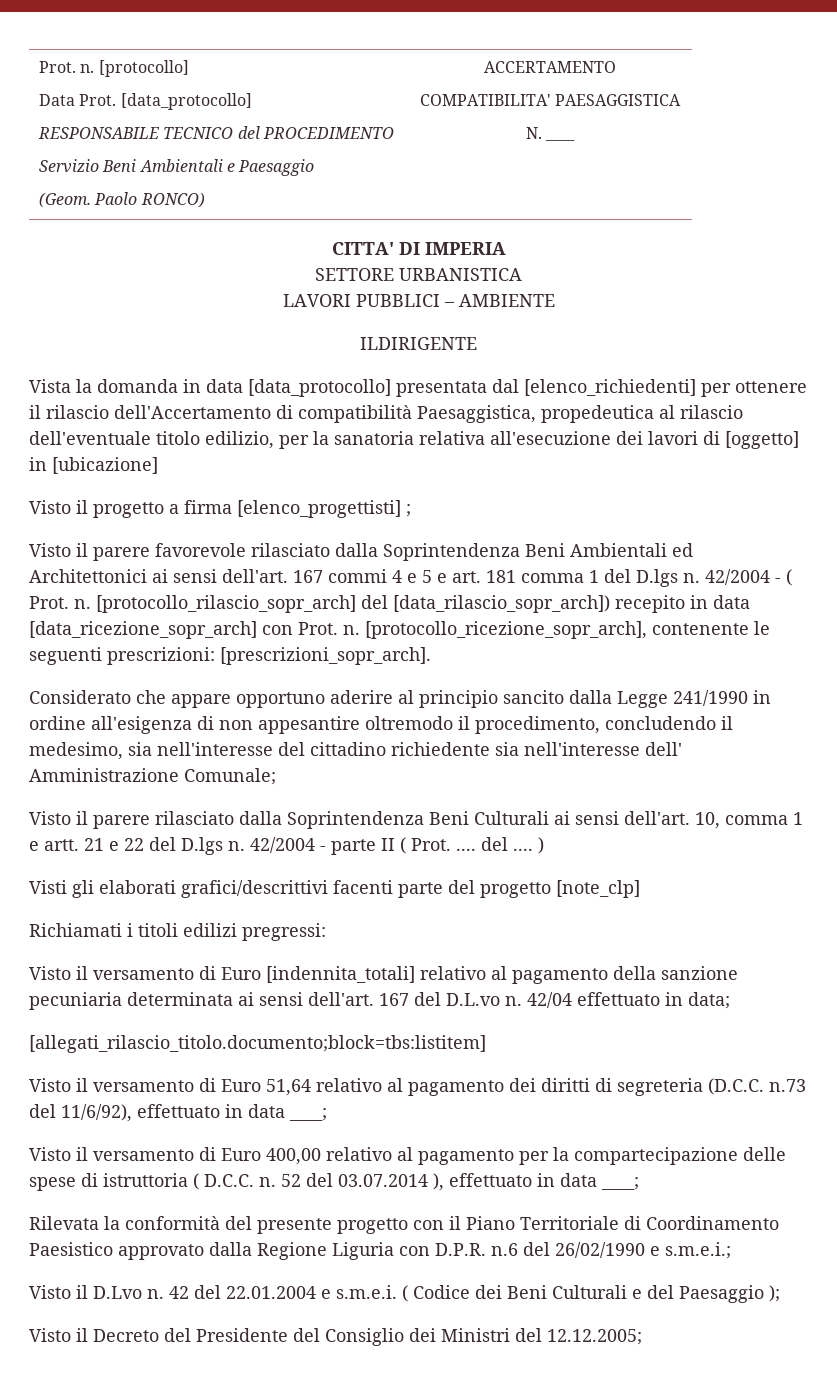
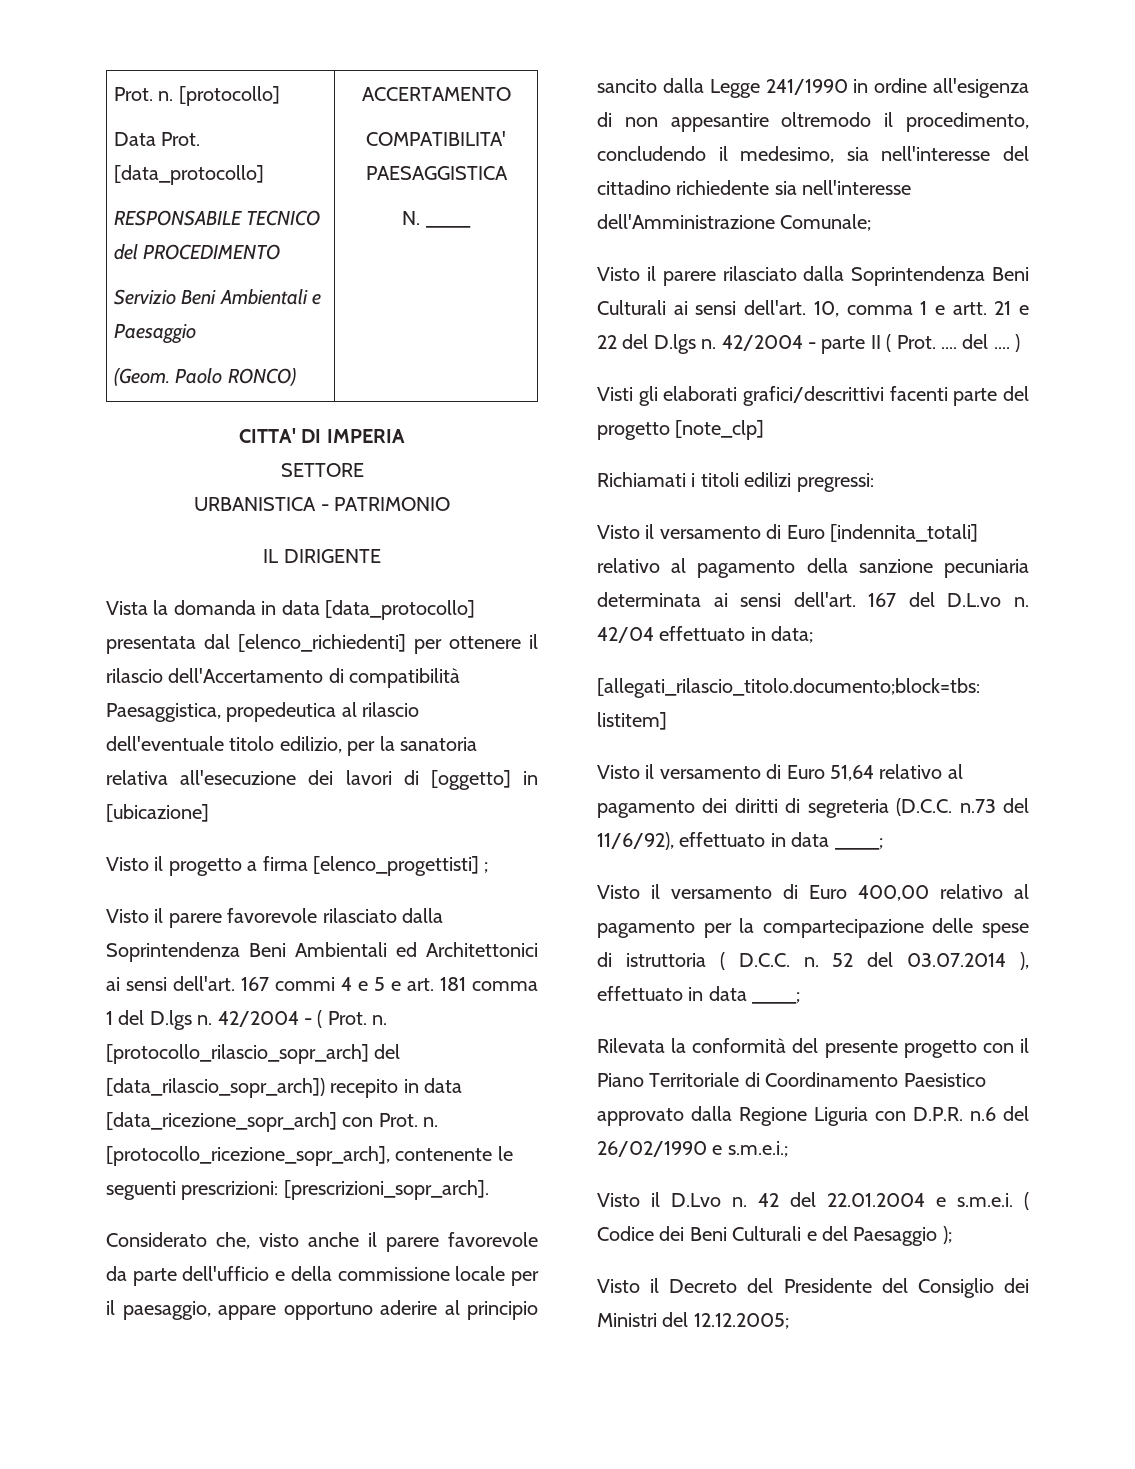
- SETTORE URBANISTICA
- LAVORI PUBBLICI – AMBIENTE
- ILDIRIGENTE
+ SETTORE
+ URBANISTICA - PATRIMONIO
+ IL DIRIGENTE
- Considerato che appare opportuno aderire al principio sancito dalla Legge 241/1990 in ordine all'esigenza di non appesantire oltremodo il procedimento, concludendo il medesimo, sia nell'interesse del cittadino richiedente sia nell'interesse dell' Amministrazione Comunale;
+ Considerato che, visto anche il parere favorevole da parte dell'ufficio e della commissione locale per il paesaggio, appare opportuno aderire al principio sancito dalla Legge 241/1990 in ordine all'esigenza di non appesantire oltremodo il procedimento, concludendo il medesimo, sia nell'interesse del cittadino richiedente sia nell'interesse dell'Amministrazione Comunale;

